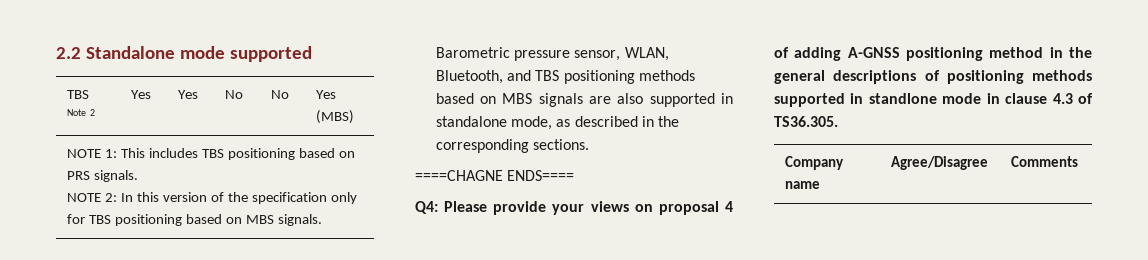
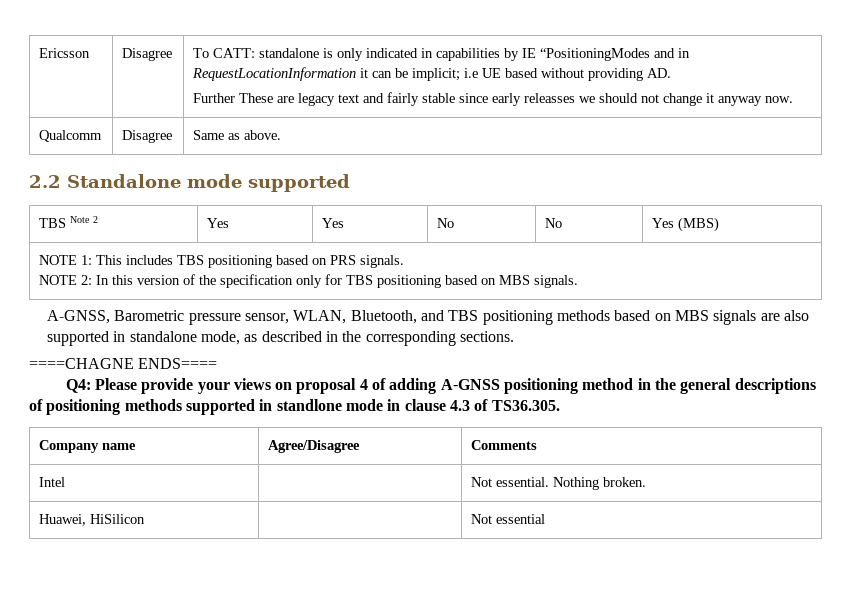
+ Ericsson | Disagree | To CATT: standalone is only indicated in capabilities by IE “PositioningModes and in RequestLocationInformation it can be implicit; i.e UE based without providing AD.
+ Further These are legacy text and fairly stable since early releasses we should not change it anyway now.
+ Qualcomm | Disagree | Same as above.
- Barometric pressure sensor, WLAN, Bluetooth, and TBS positioning methods based on MBS signals are also supported in standalone mode, as described in the corresponding sections.
+ A-GNSS, Barometric pressure sensor, WLAN, Bluetooth, and TBS positioning methods based on MBS signals are also supported in standalone mode, as described in the corresponding sections.
+ Intel | | Not essential. Nothing broken.
+ Huawei, HiSilicon | | Not essential

